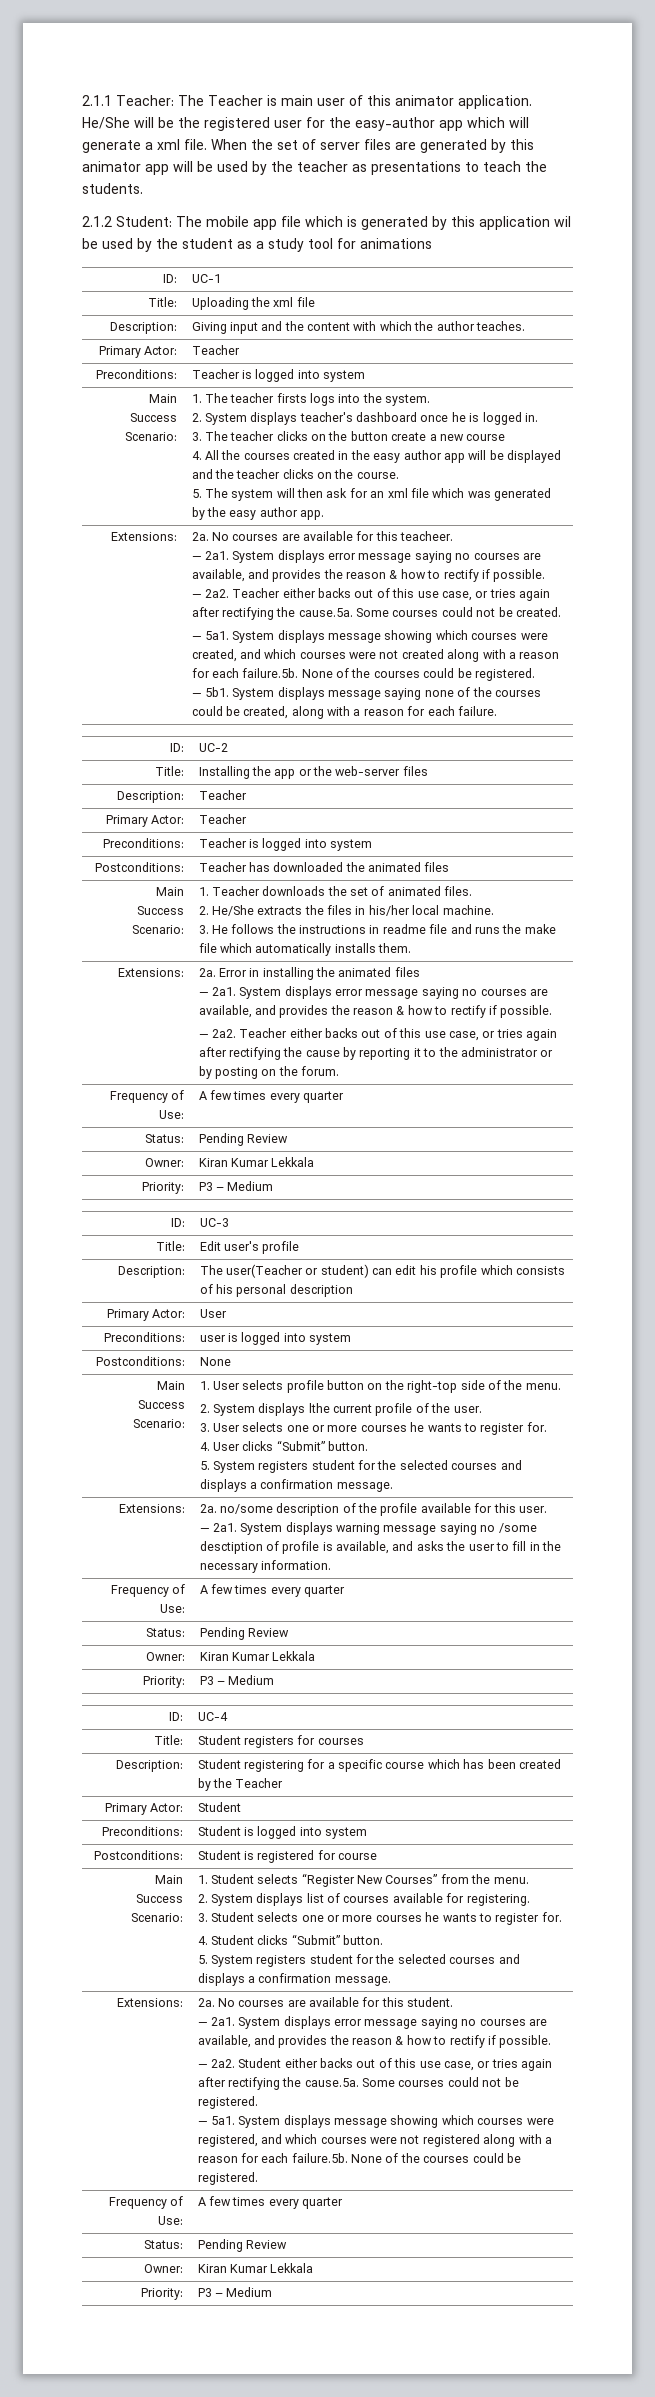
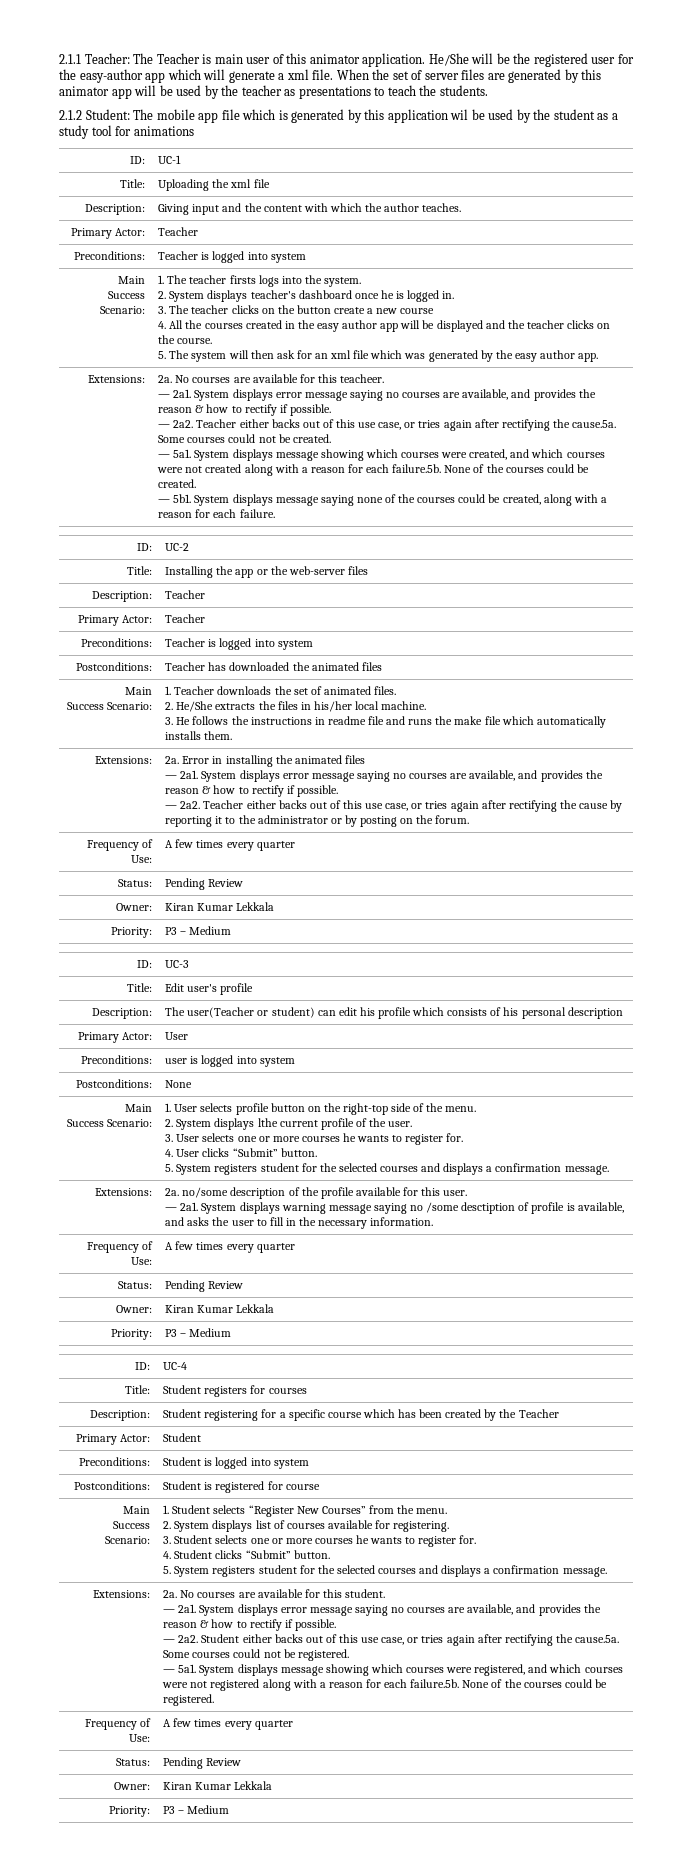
- System displays message showing which courses were created, and which courses were not created along with a reason for each failure.5b. None of the courses could be registered.
+ System displays message showing which courses were created, and which courses were not created along with a reason for each failure.5b. None of the courses could be created.

